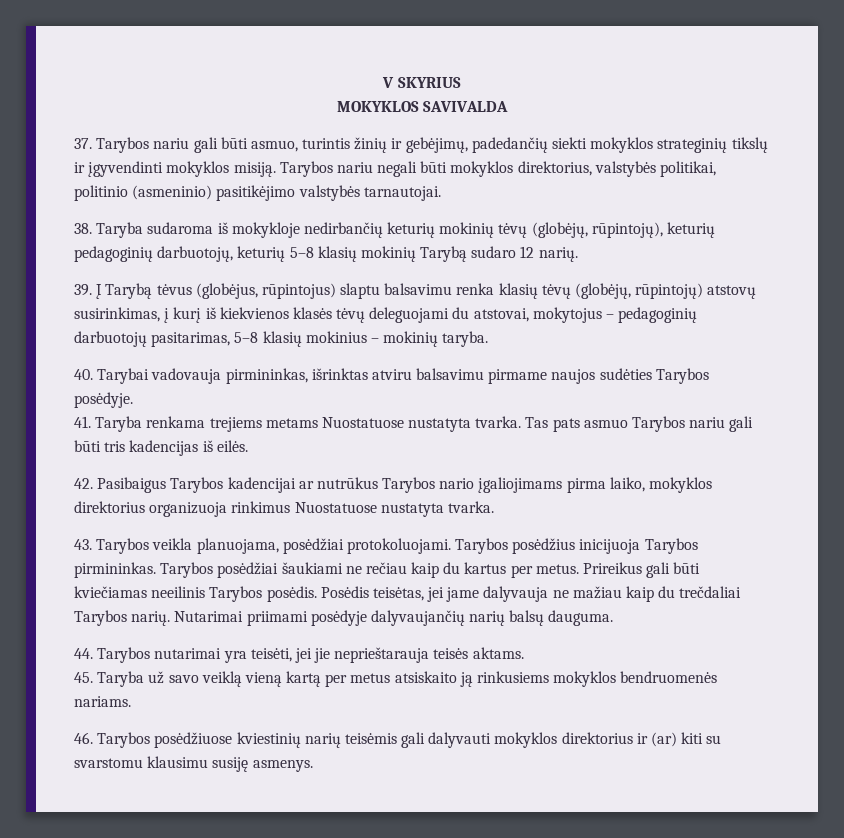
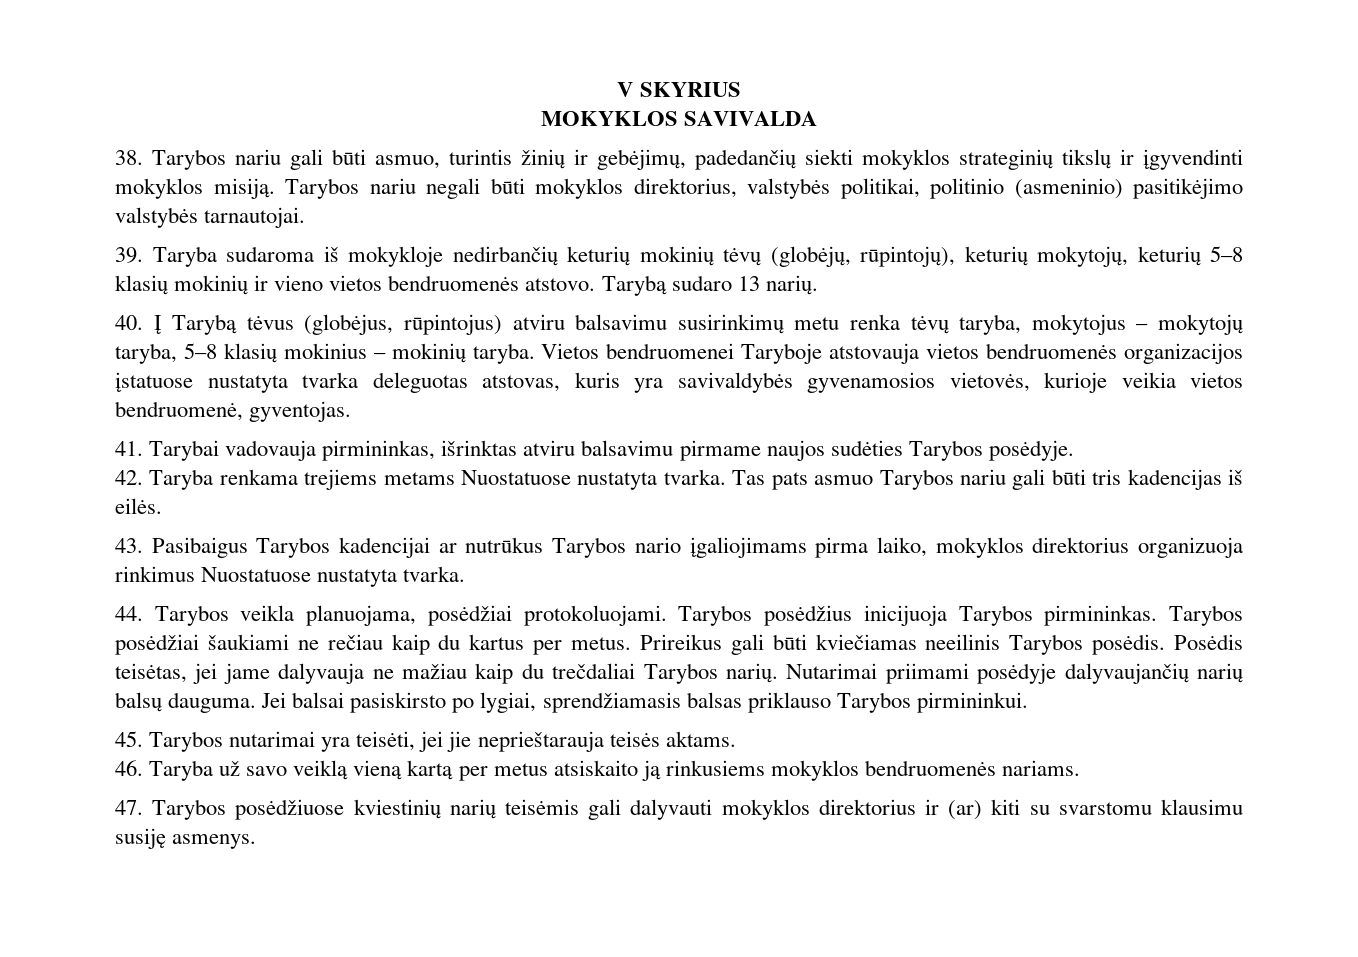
- 37. Tarybos nariu gali būti asmuo, turintis žinių ir gebėjimų, padedančių siekti mokyklos strateginių tikslų ir įgyvendinti mokyklos misiją.
+ 38. Tarybos nariu gali būti asmuo, turintis žinių ir gebėjimų, padedančių siekti mokyklos strateginių tikslų ir įgyvendinti mokyklos misiją.
- 38. Taryba sudaroma iš mokykloje nedirbančių keturių mokinių tėvų (globėjų, rūpintojų), keturių pedagoginių darbuotojų, keturių 5–8 klasių mokinių Tarybą sudaro 12 narių.
+ 39. Taryba sudaroma iš mokykloje nedirbančių keturių mokinių tėvų (globėjų, rūpintojų), keturių mokytojų, keturių 5–8 klasių mokinių ir vieno vietos bendruomenės atstovo. Tarybą sudaro 13 narių.
- 39. Į Tarybą tėvus (globėjus, rūpintojus) slaptu balsavimu renka klasių tėvų (globėjų, rūpintojų) atstovų susirinkimas, į kurį iš kiekvienos klasės tėvų deleguojami du atstovai, mokytojus – pedagoginių darbuotojų pasitarimas, 5–8 klasių mokinius – mokinių taryba.
- 40. Tarybai vadovauja pirmininkas, išrinktas atviru balsavimu pirmame naujos sudėties Tarybos posėdyje.
+ 40. Į Tarybą tėvus (globėjus, rūpintojus) atviru balsavimu susirinkimų metu renka tėvų taryba, mokytojus – mokytojų taryba, 5–8 klasių mokinius – mokinių taryba. Vietos bendruomenei Taryboje atstovauja vietos bendruomenės organizacijos įstatuose nustatyta tvarka deleguotas atstovas, kuris yra savivaldybės gyvenamosios vietovės, kurioje veikia vietos bendruomenė, gyventojas.
+ 41. Tarybai vadovauja pirmininkas, išrinktas atviru balsavimu pirmame naujos sudėties Tarybos posėdyje.
- 41. Taryba renkama trejiems metams Nuostatuose nustatyta tvarka.
+ 42. Taryba renkama trejiems metams Nuostatuose nustatyta tvarka.
- 42. Pasibaigus Tarybos kadencijai ar nutrūkus Tarybos nario įgaliojimams pirma laiko, mokyklos direktorius organizuoja rinkimus Nuostatuose nustatyta tvarka.
+ 43. Pasibaigus Tarybos kadencijai ar nutrūkus Tarybos nario įgaliojimams pirma laiko, mokyklos direktorius organizuoja rinkimus Nuostatuose nustatyta tvarka.
- 43. Tarybos veikla planuojama, posėdžiai protokoluojami.
+ 44. Tarybos veikla planuojama, posėdžiai protokoluojami.
- Nutarimai priimami posėdyje dalyvaujančių narių balsų dauguma.
- 44. Tarybos nutarimai yra teisėti, jei jie neprieštarauja teisės aktams.
+ Nutarimai priimami posėdyje dalyvaujančių narių balsų dauguma. Jei balsai pasiskirsto po lygiai, sprendžiamasis balsas priklauso Tarybos pirmininkui.
+ 45. Tarybos nutarimai yra teisėti, jei jie neprieštarauja teisės aktams.
- 45. Taryba už savo veiklą vieną kartą per metus atsiskaito ją rinkusiems mokyklos bendruomenės nariams.
+ 46. Taryba už savo veiklą vieną kartą per metus atsiskaito ją rinkusiems mokyklos bendruomenės nariams.
- 46. Tarybos posėdžiuose kviestinių narių teisėmis gali dalyvauti mokyklos direktorius ir (ar) kiti su svarstomu klausimu susiję asmenys.
+ 47. Tarybos posėdžiuose kviestinių narių teisėmis gali dalyvauti mokyklos direktorius ir (ar) kiti su svarstomu klausimu susiję asmenys.

